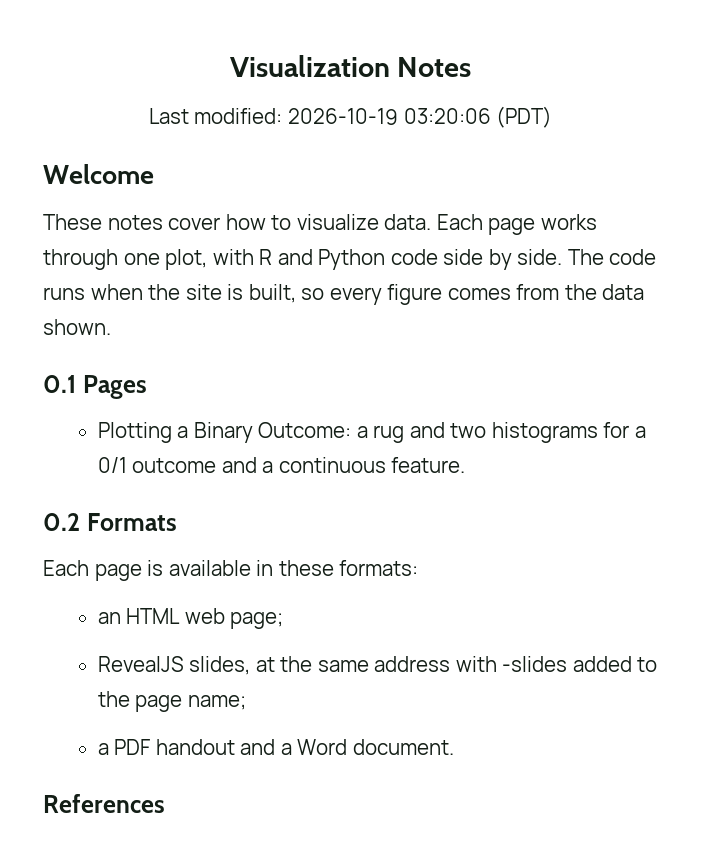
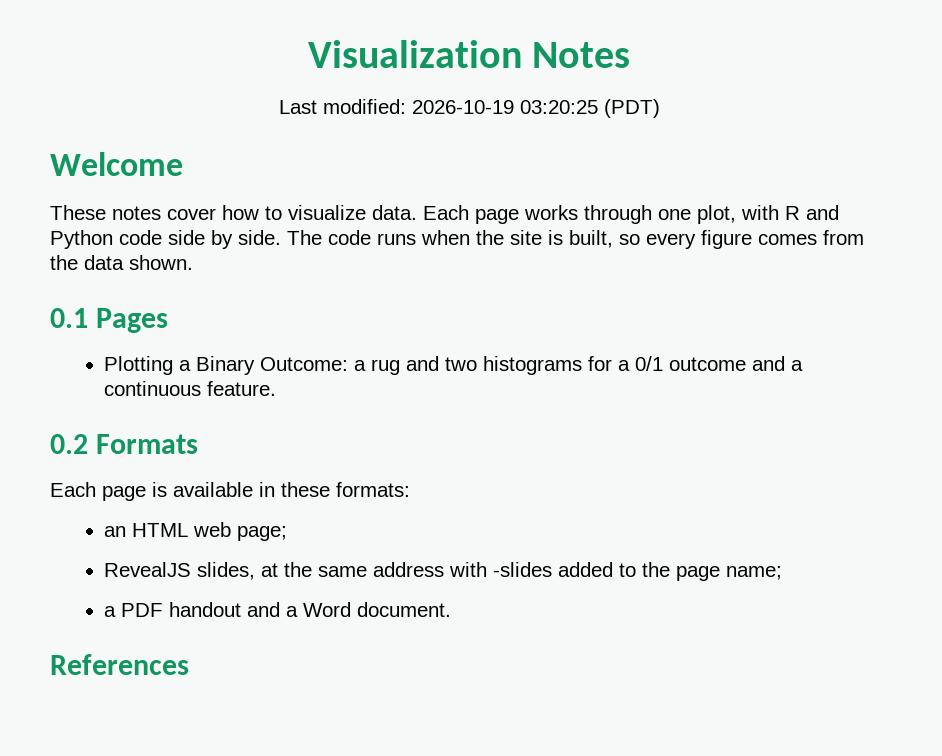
- Last modified: 2026-10-19 03:20:06 (PDT)
+ Last modified: 2026-10-19 03:20:25 (PDT)

